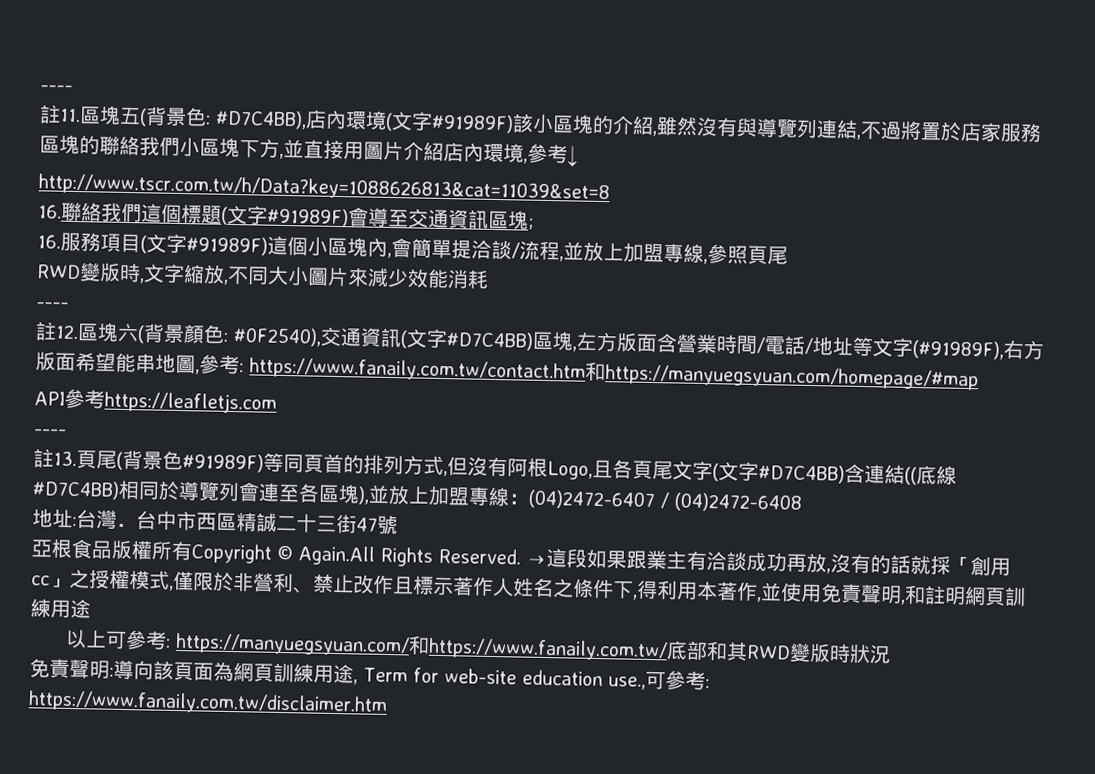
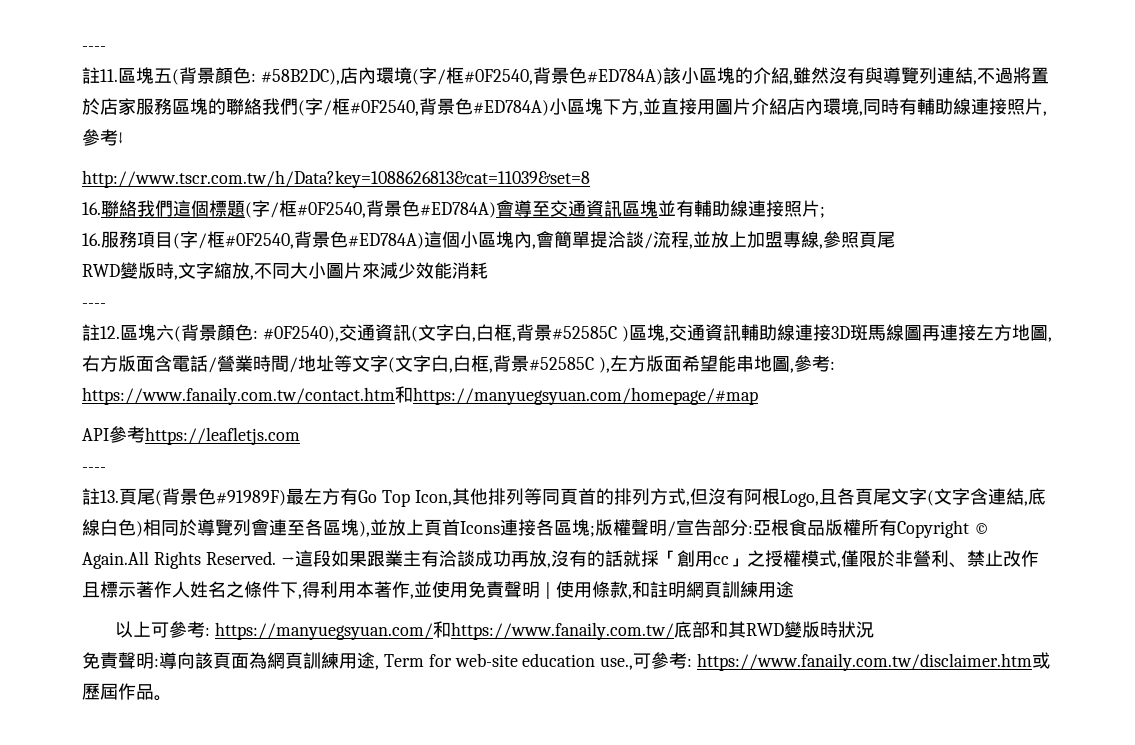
- 註11.區塊五(背景色: #D7C4BB),店內環境(文字#91989F)該小區塊的介紹,雖然沒有與導覽列連結,不過將置於店家服務區塊的聯絡我們小區塊下方,並直接用圖片介紹店內環境,參考↓
+ 註11.區塊五(背景顏色: #58B2DC),店內環境(字/框#0F2540,背景色#ED784A)該小區塊的介紹,雖然沒有與導覽列連結,不過將置於店家服務區塊的聯絡我們(字/框#0F2540,背景色#ED784A)小區塊下方,並直接用圖片介紹店內環境,同時有輔助線連接照片,參考↓
- 16.聯絡我們這個標題(文字#91989F)會導至交通資訊區塊;
+ 16.聯絡我們這個標題(字/框#0F2540,背景色#ED784A)會導至交通資訊區塊並有輔助線連接照片;
- 16.服務項目(文字#91989F)這個小區塊內,會簡單提洽談/流程,並放上加盟專線,參照頁尾
+ 16.服務項目(字/框#0F2540,背景色#ED784A)這個小區塊內,會簡單提洽談/流程,並放上加盟專線,參照頁尾
- 註12.區塊六(背景顏色: #0F2540),交通資訊(文字#D7C4BB)區塊,左方版面含營業時間/電話/地址等文字(#91989F),右方版面希望能串地圖,參考: https://www.fanaily.com.tw/contact.htm和https://manyuegsyuan.com/homepage/#map
+ 註12.區塊六(背景顏色: #0F2540),交通資訊(文字白,白框,背景#52585C )區塊,交通資訊輔助線連接3D斑馬線圖再連接左方地圖,右方版面含電話/營業時間/地址等文字(文字白,白框,背景#52585C ),左方版面希望能串地圖,參考: https://www.fanaily.com.tw/contact.htm和https://manyuegsyuan.com/homepage/#map
- 註13.頁尾(背景色#91989F)等同頁首的排列方式,但沒有阿根Logo,且各頁尾文字(文字#D7C4BB)含連結((底線#D7C4BB)相同於導覽列會連至各區塊),並放上加盟專線：(04)2472-6407 / (04)2472-6408
- 地址:台灣．台中市西區精誠二十三街47號
- 亞根食品版權所有Copyright © Again.All Rights Reserved.
+ 註13.頁尾(背景色#91989F)最左方有Go Top Icon,其他排列等同頁首的排列方式,但沒有阿根Logo,且各頁尾文字(文字含連結,底線白色)相同於導覽列會連至各區塊),並放上頁首Icons連接各區塊;版權聲明/宣告部分:亞根食品版權所有Copyright © Again.All Rights Reserved.
- →這段如果跟業主有洽談成功再放,沒有的話就採「創用cc」之授權模式,僅限於非營利、禁止改作且標示著作人姓名之條件下,得利用本著作,並使用免責聲明,和註明網頁訓練用途
+ →這段如果跟業主有洽談成功再放,沒有的話就採「創用cc」之授權模式,僅限於非營利、禁止改作且標示著作人姓名之條件下,得利用本著作,並使用免責聲明 | 使用條款,和註明網頁訓練用途
- 免責聲明:導向該頁面為網頁訓練用途, Term for web-site education use.,可參考: https://www.fanaily.com.tw/disclaimer.htm
+ 免責聲明:導向該頁面為網頁訓練用途, Term for web-site education use.,可參考: https://www.fanaily.com.tw/disclaimer.htm或歷屆作品。

